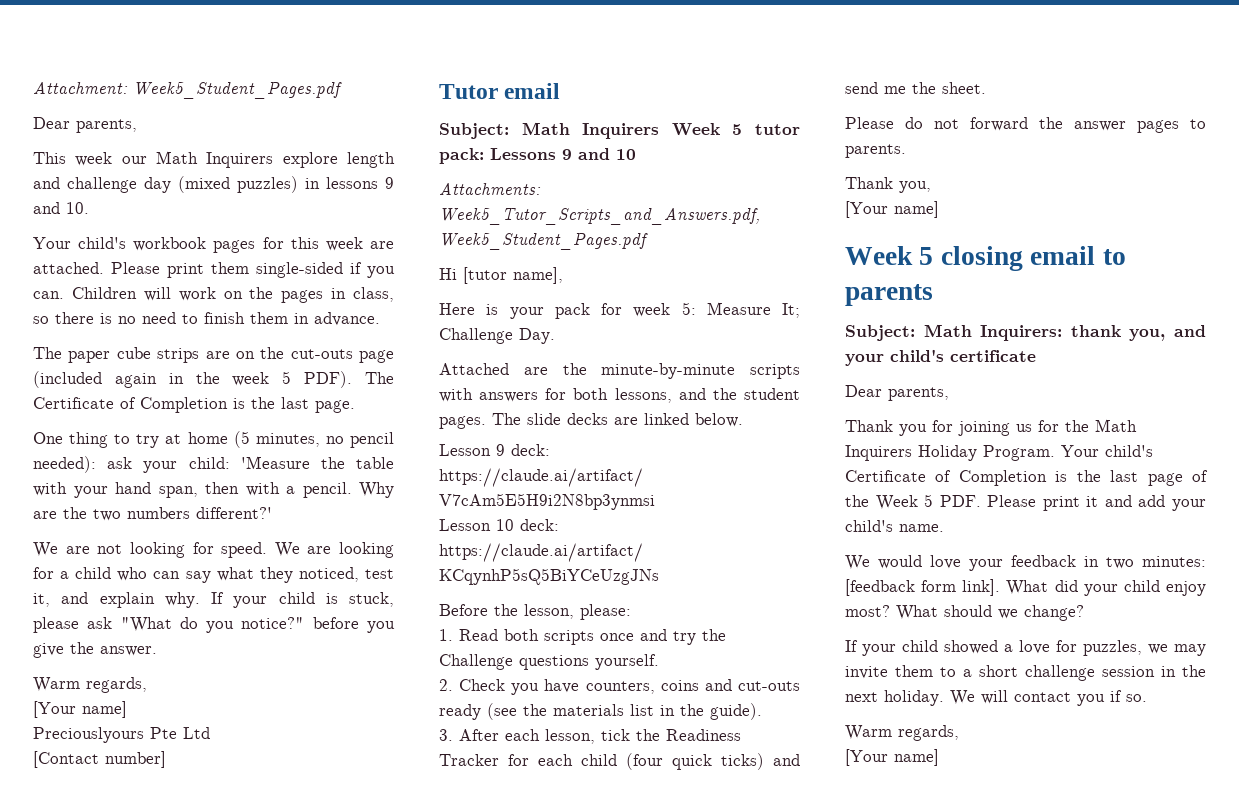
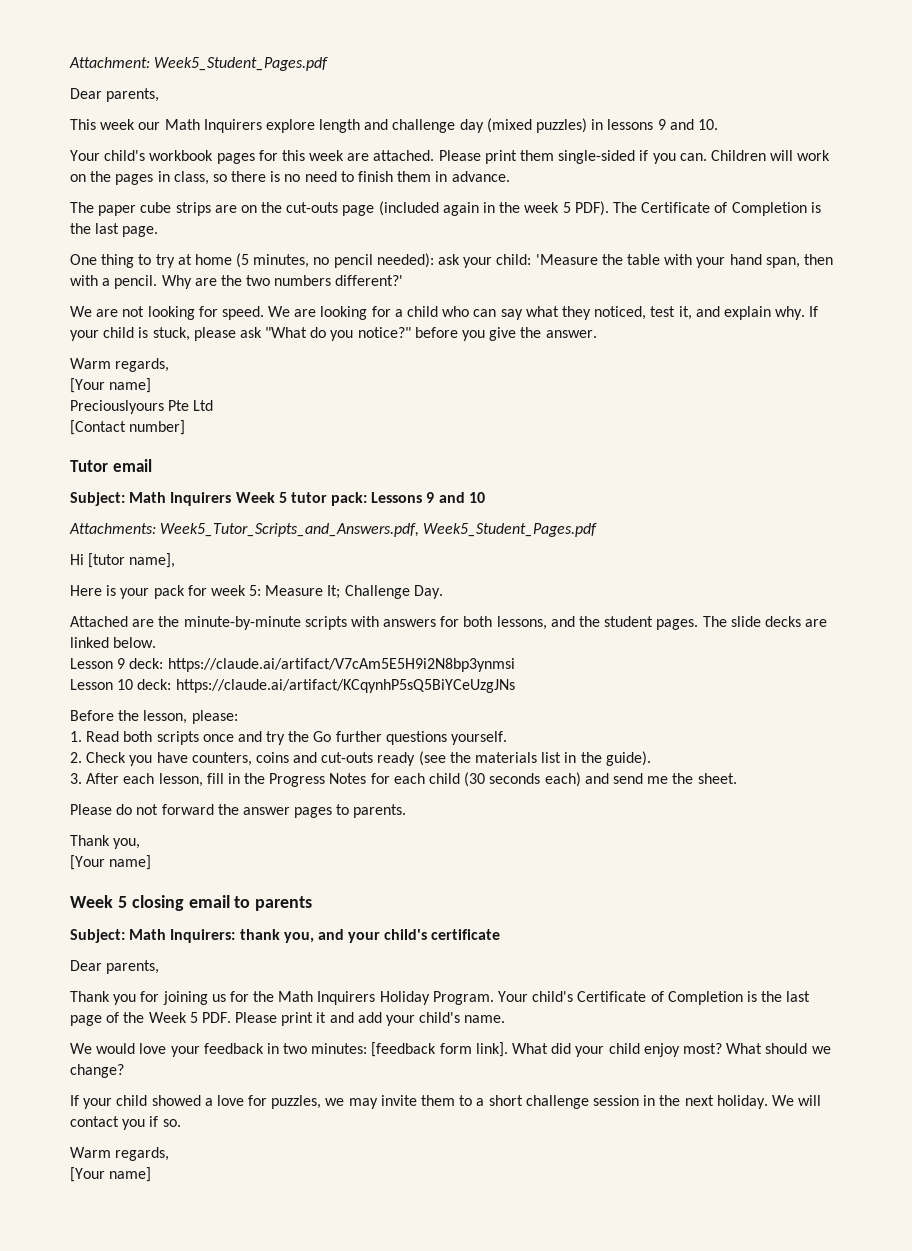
- 1. Read both scripts once and try the Challenge questions yourself.
+ 1. Read both scripts once and try the Go further questions yourself.
- 3. After each lesson, tick the Readiness Tracker for each child (four quick ticks) and send me the sheet.
+ 3. After each lesson, fill in the Progress Notes for each child (30 seconds each) and send me the sheet.

